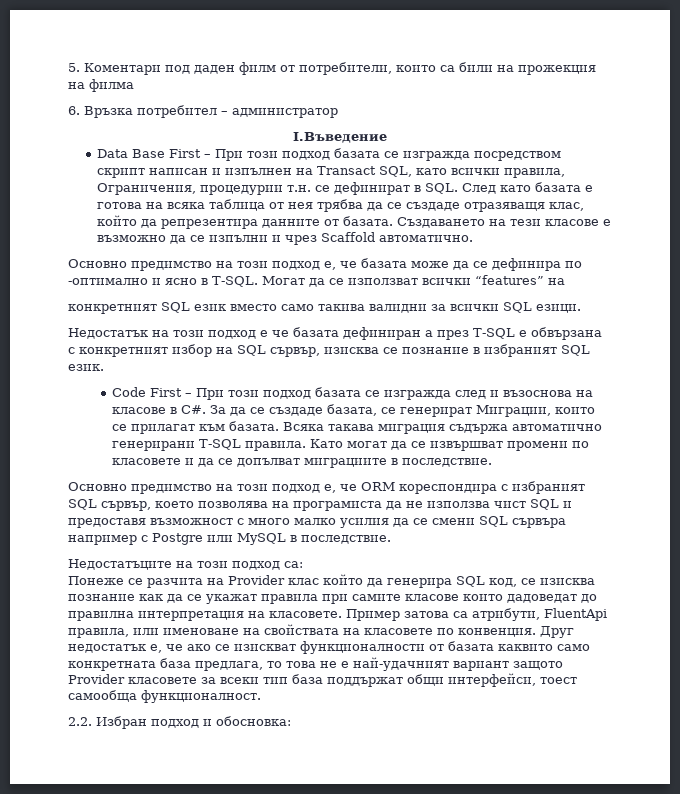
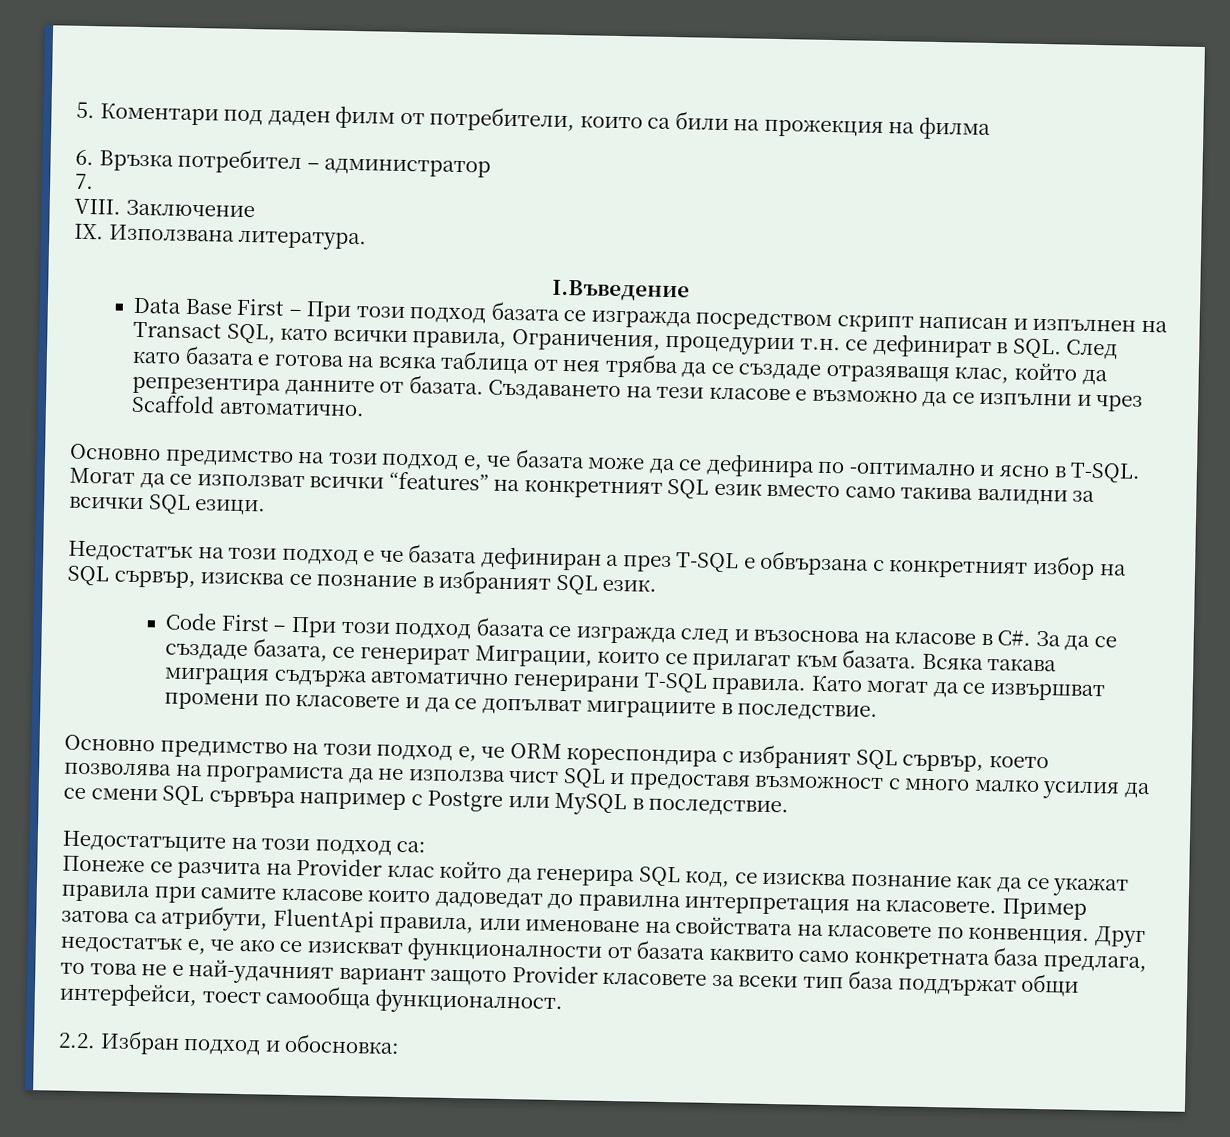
+ 7.
+ VIII. Заключение
+ IX. Използвана литература.
- Могат да се използват всички “features” на
- конкретният SQL език вместо само такива валидни за всички SQL езици.
+ Могат да се използват всички “features” на конкретният SQL език вместо само такива валидни за всички SQL езици.

